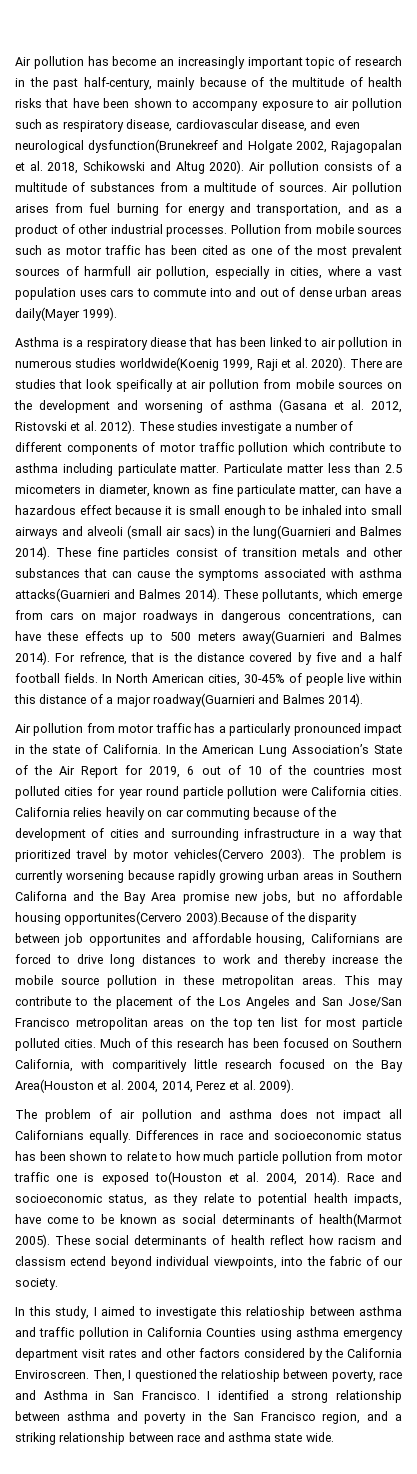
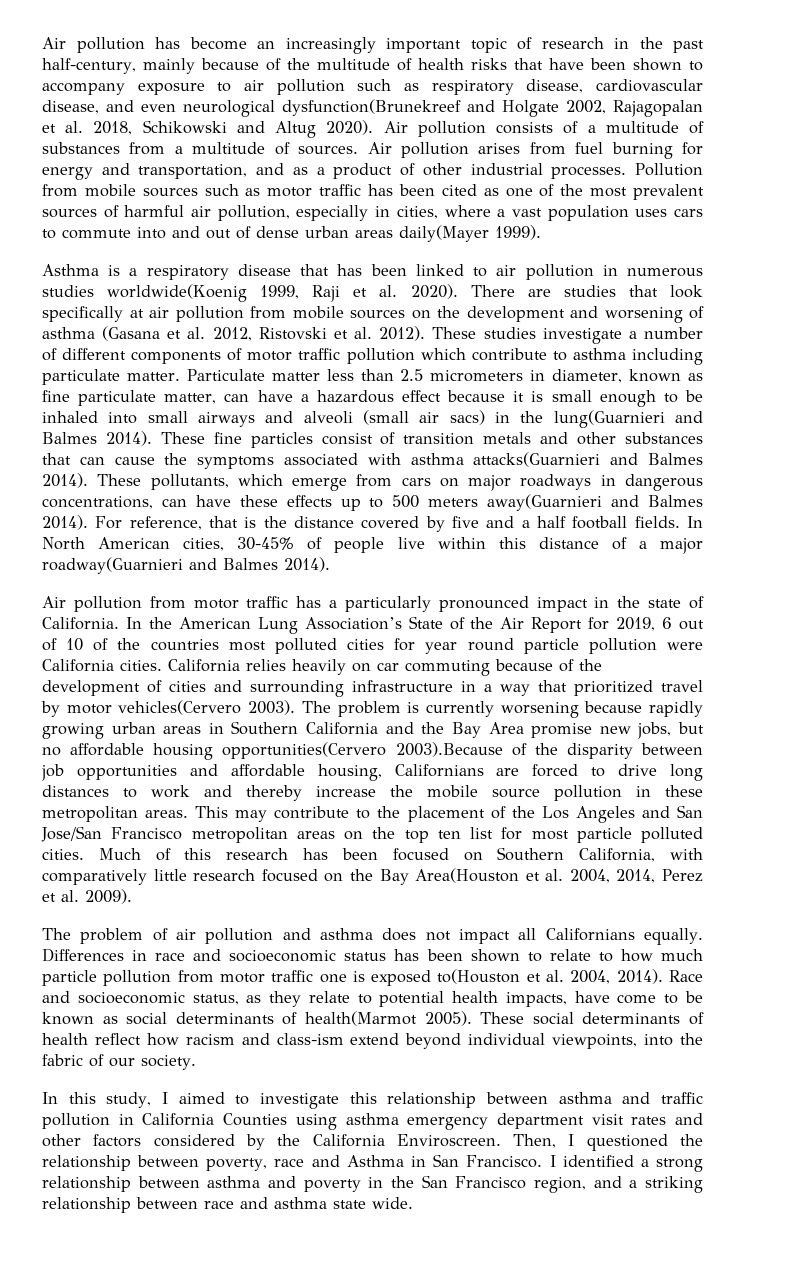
- Pollution from mobile sources such as motor traffic has been cited as one of the most prevalent sources of harmfull air pollution, especially in cities, where a vast population uses cars to commute into and out of dense urban areas daily(Mayer 1999).
+ Pollution from mobile sources such as motor traffic has been cited as one of the most prevalent sources of harmful air pollution, especially in cities, where a vast population uses cars to commute into and out of dense urban areas daily(Mayer 1999).
- Asthma is a respiratory diease that has been linked to air pollution in numerous studies worldwide(Koenig 1999, Raji et al. 2020).
+ Asthma is a respiratory disease that has been linked to air pollution in numerous studies worldwide(Koenig 1999, Raji et al. 2020).
- There are studies that look speifically at air pollution from mobile sources on the development and worsening of asthma (Gasana et al. 2012, Ristovski et al. 2012).
+ There are studies that look specifically at air pollution from mobile sources on the development and worsening of asthma (Gasana et al. 2012, Ristovski et al. 2012).
- Particulate matter less than 2.5 micometers in diameter, known as fine particulate matter, can have a hazardous effect because it is small enough to be inhaled into small airways and alveoli (small air sacs) in the lung(Guarnieri and Balmes 2014).
+ Particulate matter less than 2.5 micrometers in diameter, known as fine particulate matter, can have a hazardous effect because it is small enough to be inhaled into small airways and alveoli (small air sacs) in the lung(Guarnieri and Balmes 2014).
- For refrence, that is the distance covered by five and a half football fields.
+ For reference, that is the distance covered by five and a half football fields.
- The problem is currently worsening because rapidly growing urban areas in Southern Californa and the Bay Area promise new jobs, but no affordable housing opportunites(Cervero 2003).Because of the disparity between job opportunites and affordable housing, Californians are forced to drive long distances to work and thereby increase the mobile source pollution in these metropolitan areas.
+ The problem is currently worsening because rapidly growing urban areas in Southern California and the Bay Area promise new jobs, but no affordable housing opportunities(Cervero 2003).Because of the disparity between job opportunities and affordable housing, Californians are forced to drive long distances to work and thereby increase the mobile source pollution in these metropolitan areas.
- Much of this research has been focused on Southern California, with comparitively little research focused on the Bay Area(Houston et al. 2004, 2014, Perez et al. 2009).
+ Much of this research has been focused on Southern California, with comparatively little research focused on the Bay Area(Houston et al. 2004, 2014, Perez et al. 2009).
- These social determinants of health reflect how racism and classism ectend beyond individual viewpoints, into the fabric of our society.
+ These social determinants of health reflect how racism and class-ism extend beyond individual viewpoints, into the fabric of our society.
- In this study, I aimed to investigate this relatioship between asthma and traffic pollution in California Counties using asthma emergency department visit rates and other factors considered by the California Enviroscreen.
+ In this study, I aimed to investigate this relationship between asthma and traffic pollution in California Counties using asthma emergency department visit rates and other factors considered by the California Enviroscreen.
- Then, I questioned the relatioship between poverty, race and Asthma in San Francisco.
+ Then, I questioned the relationship between poverty, race and Asthma in San Francisco.

